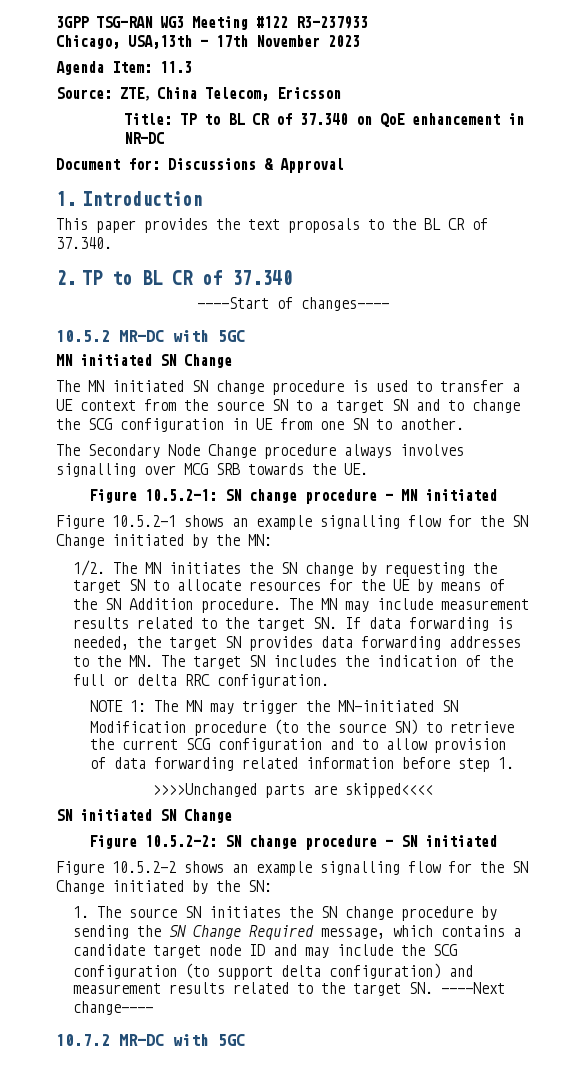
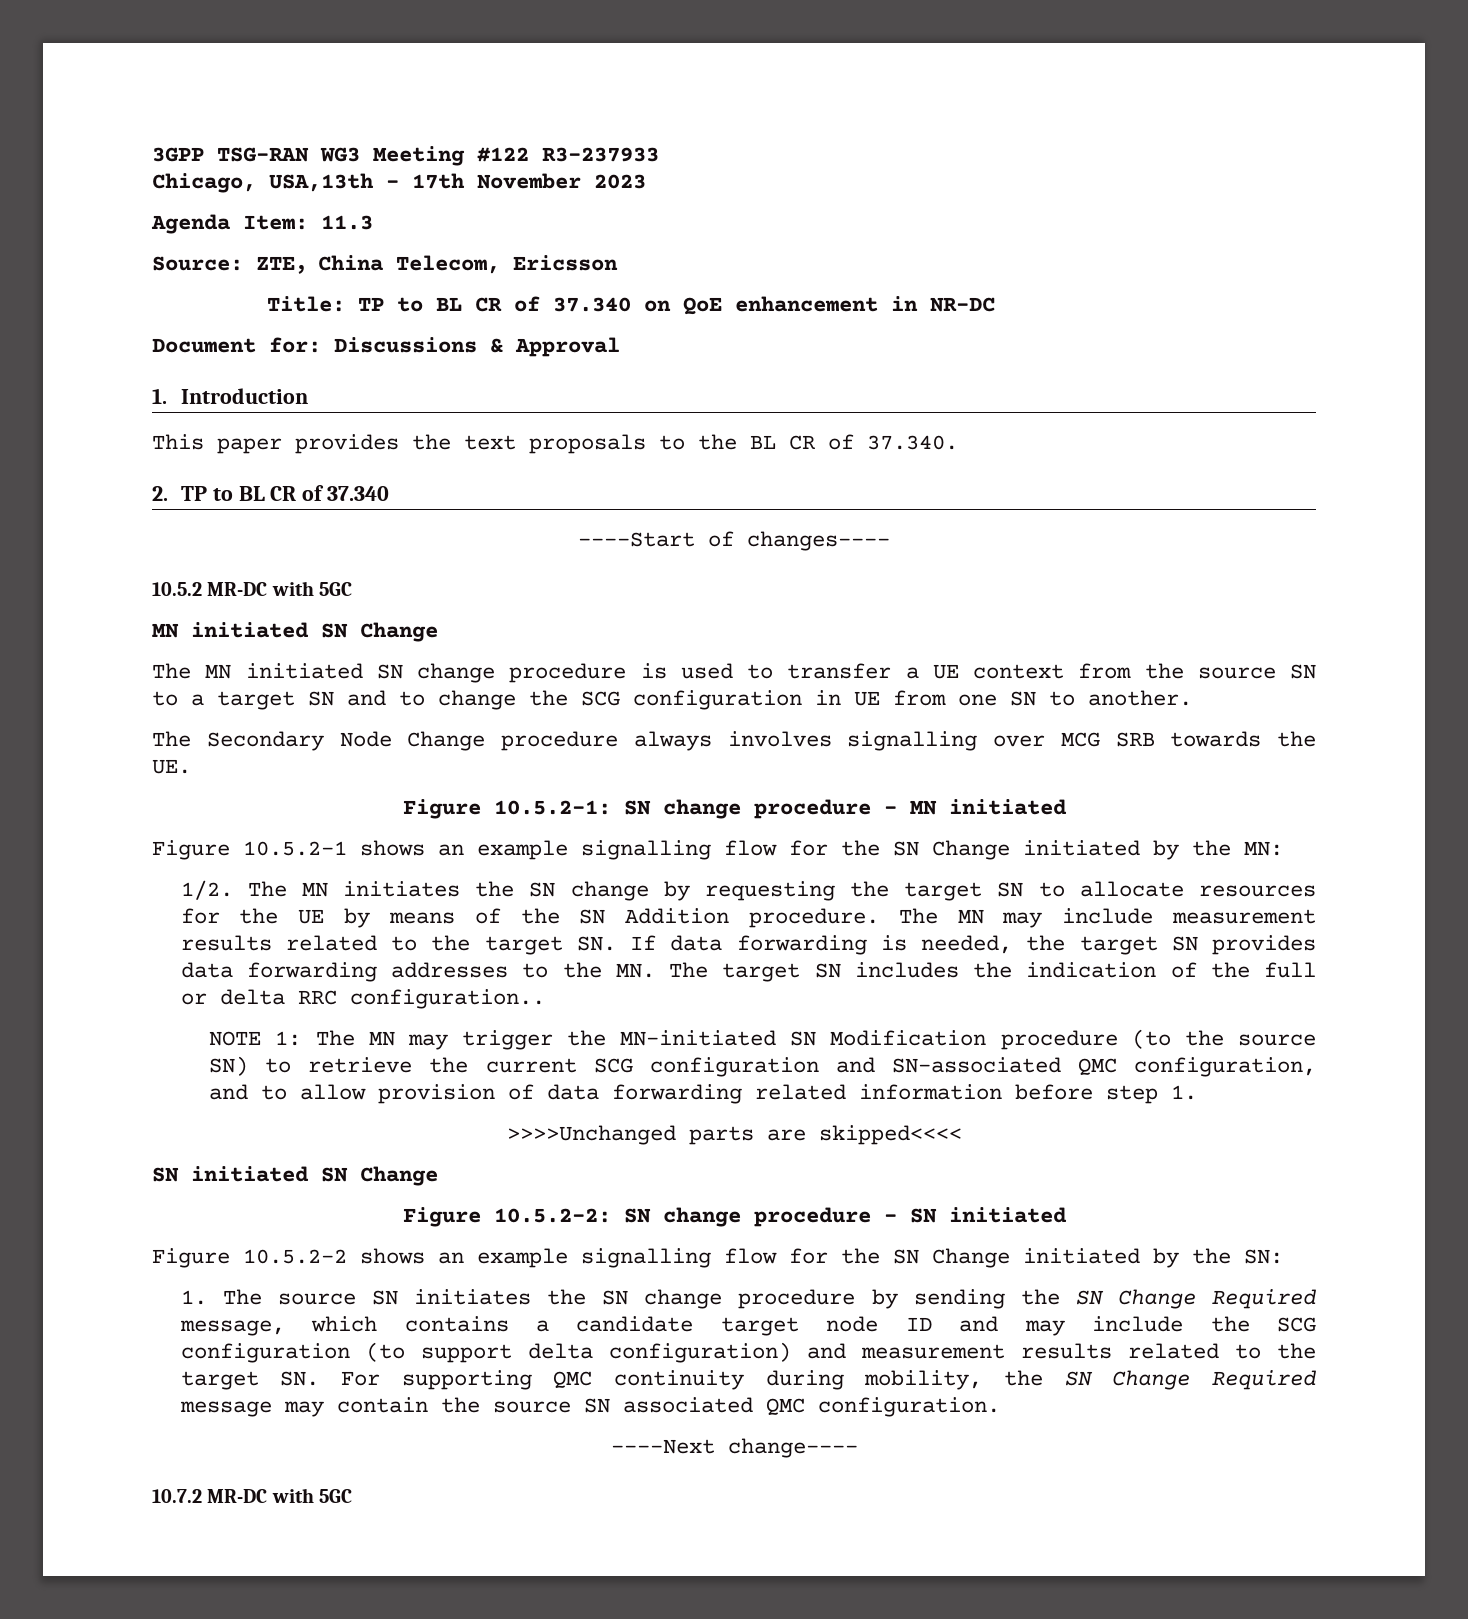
- The MN may include measurement results related to the target SN. If data forwarding is needed, the target SN provides data forwarding addresses to the MN. The target SN includes the indication of the full or delta RRC configuration.
+ The MN may include measurement results related to the target SN. If data forwarding is needed, the target SN provides data forwarding addresses to the MN. The target SN includes the indication of the full or delta RRC configuration..
- NOTE 1: The MN may trigger the MN-initiated SN Modification procedure (to the source SN) to retrieve the current SCG configuration and to allow provision of data forwarding related information before step 1.
+ NOTE 1: The MN may trigger the MN-initiated SN Modification procedure (to the source SN) to retrieve the current SCG configuration and SN-associated QMC configuration, and to allow provision of data forwarding related information before step 1.
- 1. The source SN initiates the SN change procedure by sending the SN Change Required message, which contains a candidate target node ID and may include the SCG configuration (to support delta configuration) and measurement results related to the target SN. ----Next change----
+ 1. The source SN initiates the SN change procedure by sending the SN Change Required message, which contains a candidate target node ID and may include the SCG configuration (to support delta configuration) and measurement results related to the target SN. For supporting QMC continuity during mobility, the SN Change Required message may contain the source SN associated QMC configuration.
+ ----Next change----

